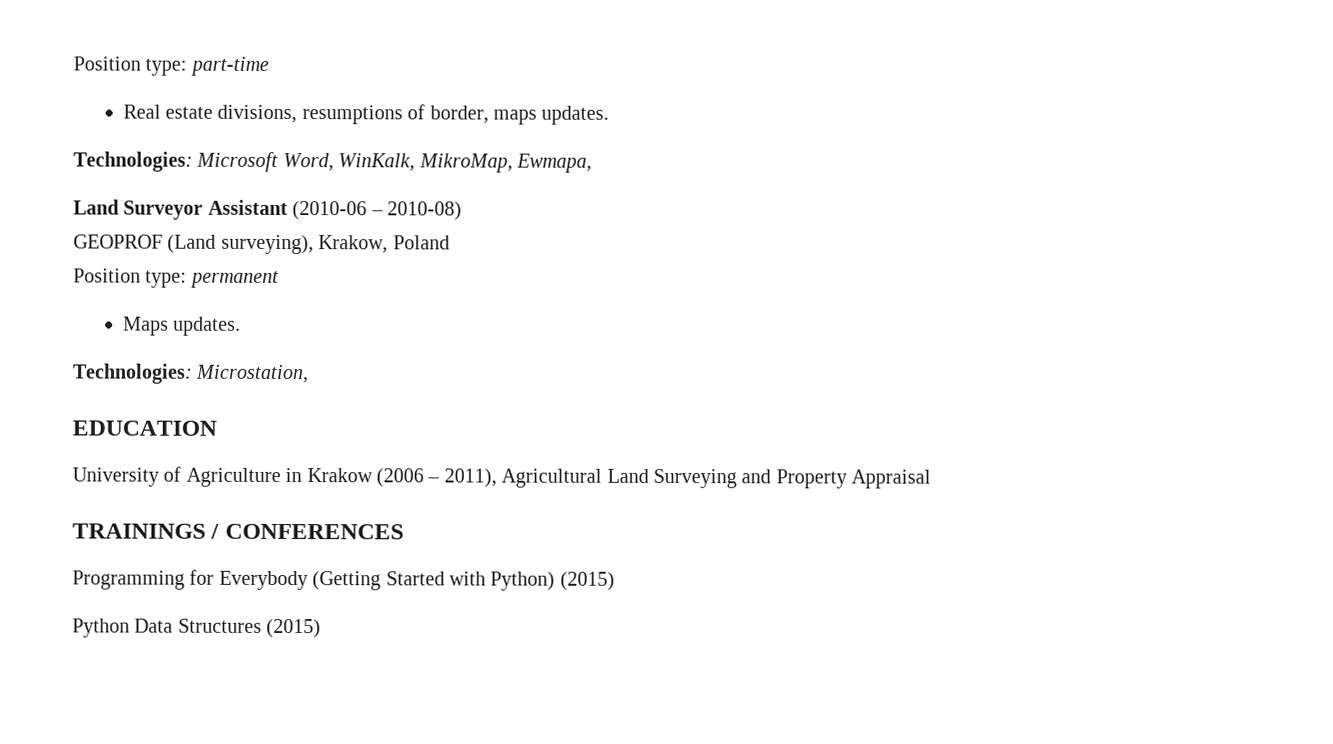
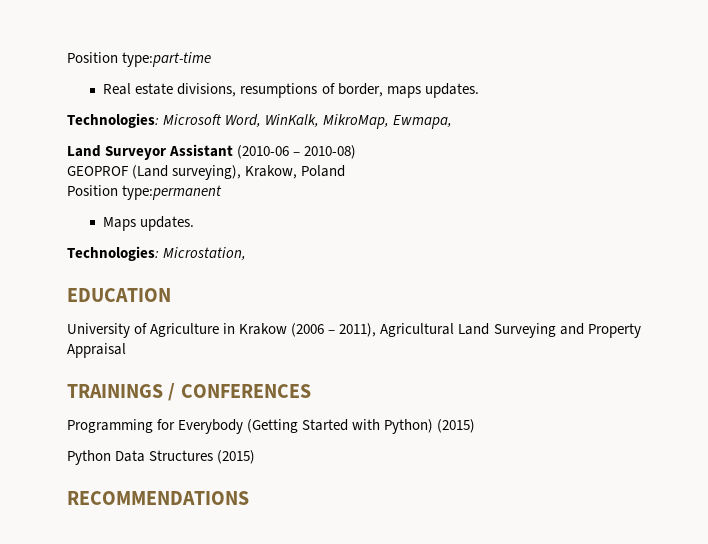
- Position type: part-time
+ Position type:part-time
- Position type: permanent
+ Position type:permanent
+ RECOMMENDATIONS

